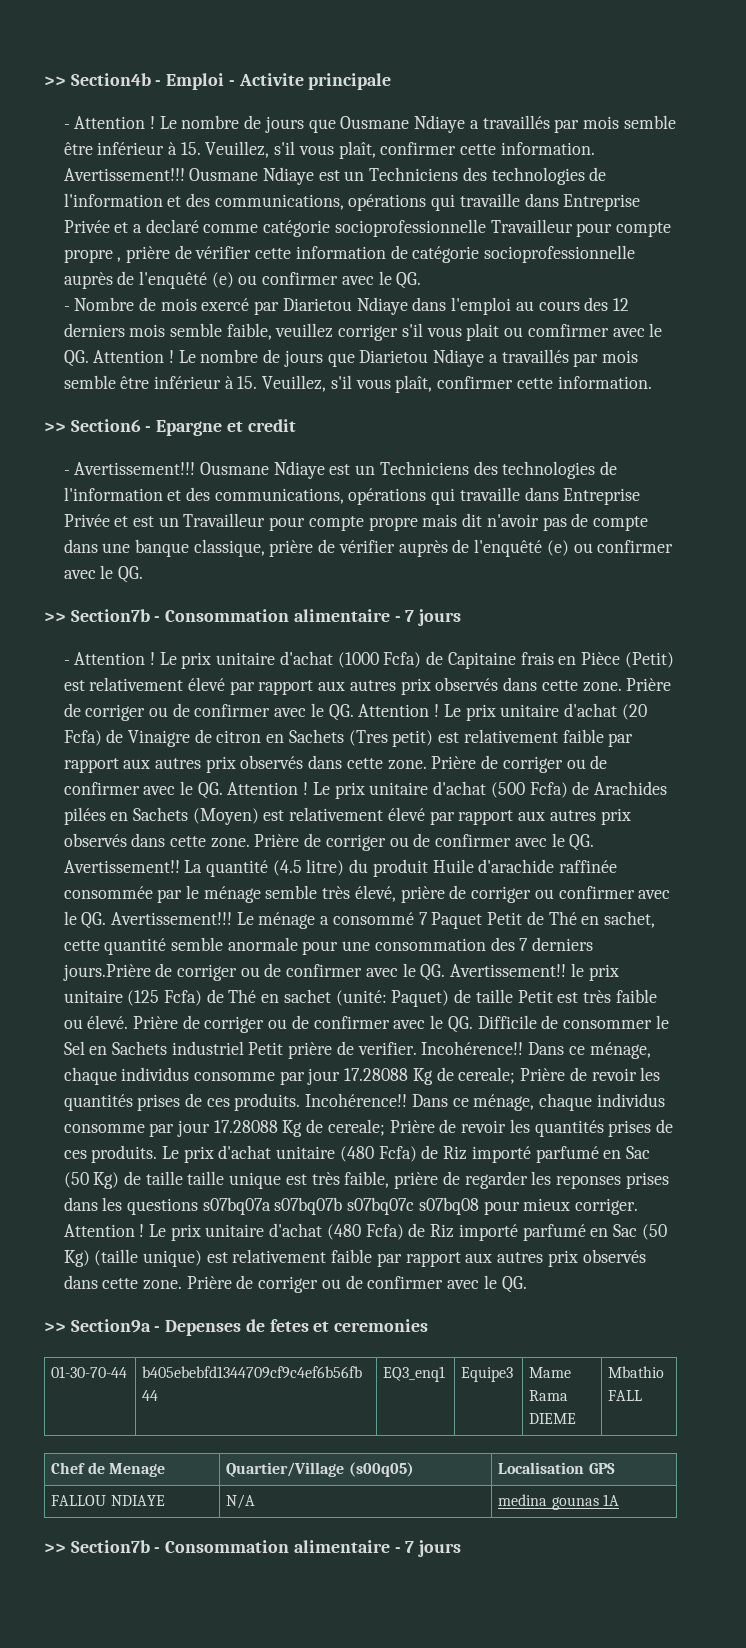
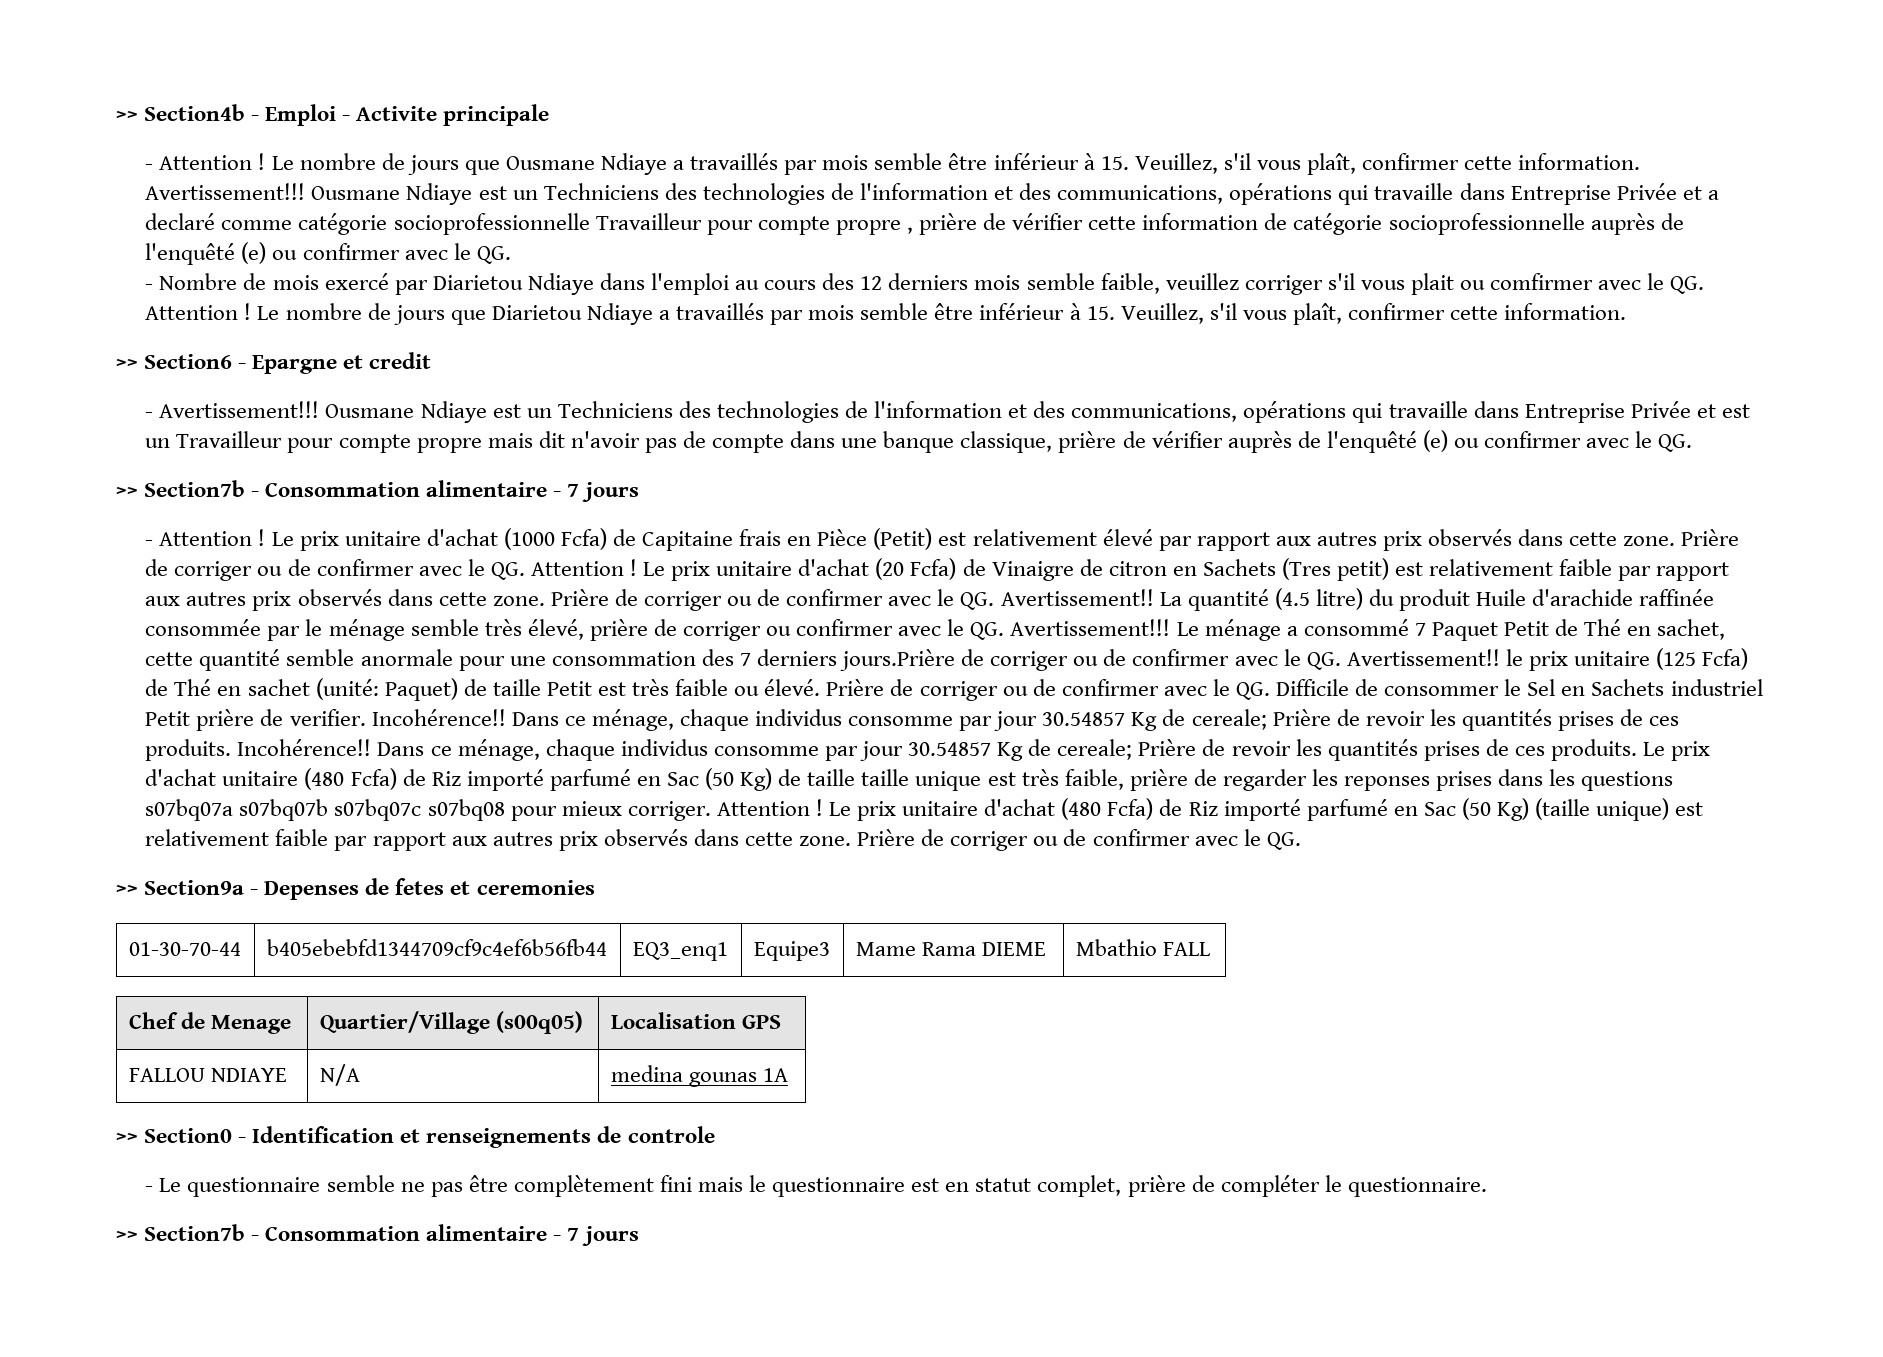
- Prière de corriger ou de confirmer avec le QG. Attention ! Le prix unitaire d'achat (500 Fcfa) de Arachides pilées en Sachets (Moyen) est relativement élevé par rapport aux autres prix observés dans cette zone. Prière de corriger ou de confirmer avec le QG. Avertissement!!
+ Prière de corriger ou de confirmer avec le QG. Avertissement!!
- Prière de corriger ou de confirmer avec le QG. Difficile de consommer le Sel en Sachets industriel Petit prière de verifier. Incohérence!! Dans ce ménage, chaque individus consomme par jour 17.28088 Kg de cereale; Prière de revoir les quantités prises de ces produits. Incohérence!! Dans ce ménage, chaque individus consomme par jour 17.28088 Kg de cereale; Prière de revoir les quantités prises de ces produits.
+ Prière de corriger ou de confirmer avec le QG. Difficile de consommer le Sel en Sachets industriel Petit prière de verifier. Incohérence!! Dans ce ménage, chaque individus consomme par jour 30.54857 Kg de cereale; Prière de revoir les quantités prises de ces produits. Incohérence!! Dans ce ménage, chaque individus consomme par jour 30.54857 Kg de cereale; Prière de revoir les quantités prises de ces produits.
+ >> Section0 - Identification et renseignements de controle
+ - Le questionnaire semble ne pas être complètement fini mais le questionnaire est en statut complet, prière de compléter le questionnaire.

